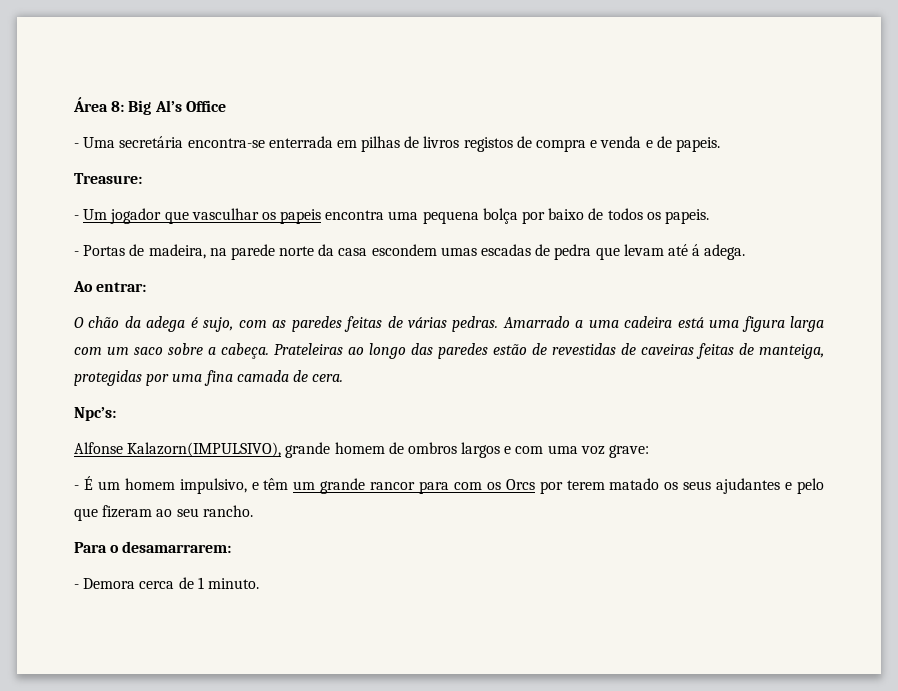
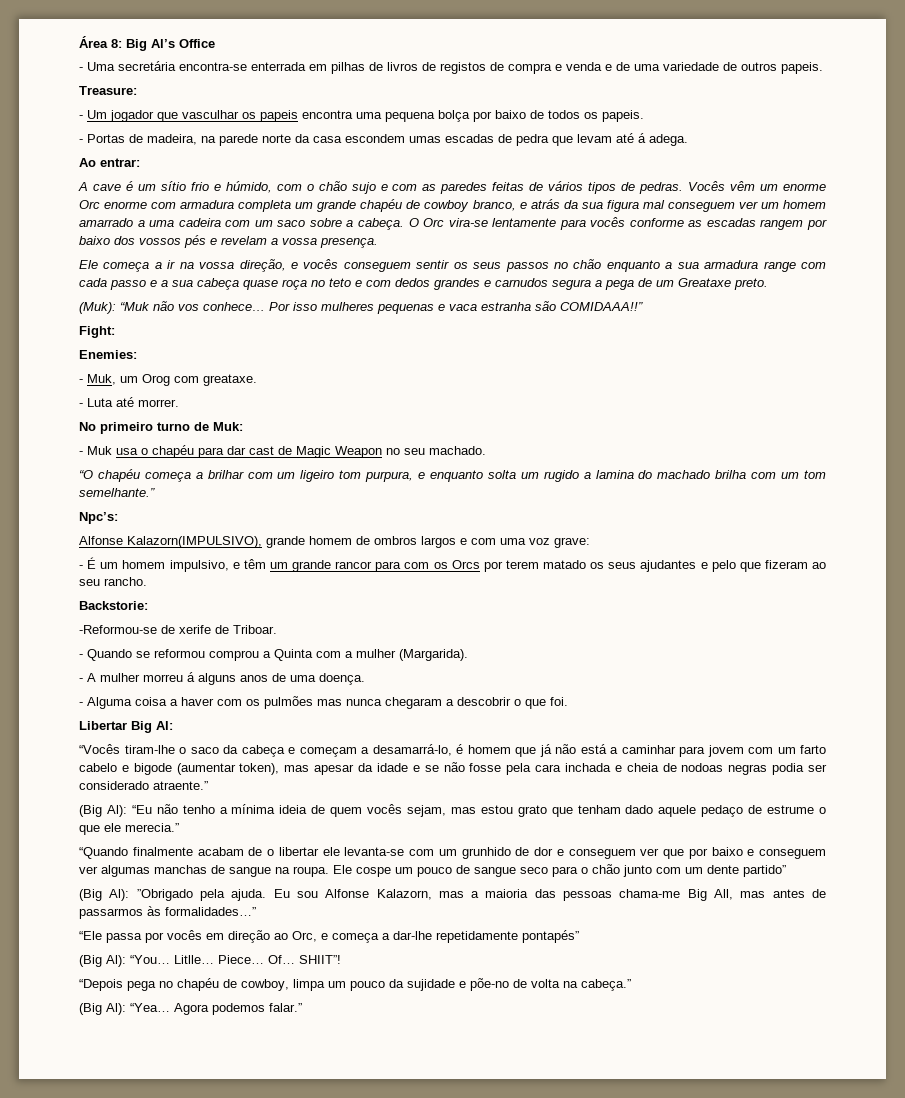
- - Uma secretária encontra-se enterrada em pilhas de livros registos de compra e venda e de papeis.
+ - Uma secretária encontra-se enterrada em pilhas de livros de registos de compra e venda e de uma variedade de outros papeis.
- O chão da adega é sujo, com as paredes feitas de várias pedras. Amarrado a uma cadeira está uma figura larga com um saco sobre a cabeça.
+ A cave é um sítio frio e húmido, com o chão sujo e com as paredes feitas de vários tipos de pedras. Vocês vêm um enorme Orc enorme com armadura completa um grande chapéu de cowboy branco, e atrás da sua figura mal conseguem ver um homem amarrado a uma cadeira com um saco sobre a cabeça.
- Prateleiras ao longo das paredes estão de revestidas de caveiras feitas de manteiga, protegidas por uma fina camada de cera.
+ O Orc vira-se lentamente para vocês conforme as escadas rangem por baixo dos vossos pés e revelam a vossa presença.
+ Ele começa a ir na vossa direção, e vocês conseguem sentir os seus passos no chão enquanto a sua armadura range com cada passo e a sua cabeça quase roça no teto e com dedos grandes e carnudos segura a pega de um Greataxe preto.
+ (Muk): “Muk não vos conhece… Por isso mulheres pequenas e vaca estranha são COMIDAAA!!”
+ Fight:
+ Enemies:
+ - Muk, um Orog com greataxe.
+ - Luta até morrer.
+ No primeiro turno de Muk:
+ - Muk usa o chapéu para dar cast de Magic Weapon no seu machado.
+ “O chapéu começa a brilhar com um ligeiro tom purpura, e enquanto solta um rugido a lamina do machado brilha com um tom semelhante.”
- Para o desamarrarem:
- - Demora cerca de 1 minuto.
+ Backstorie:
+ -Reformou-se de xerife de Triboar.
+ - Quando se reformou comprou a Quinta com a mulher (Margarida).
+ - A mulher morreu á alguns anos de uma doença.
+ - Alguma coisa a haver com os pulmões mas nunca chegaram a descobrir o que foi.
+ Libertar Big Al:
+ “Vocês tiram-lhe o saco da cabeça e começam a desamarrá-lo, é homem que já não está a caminhar para jovem com um farto cabelo e bigode (aumentar token), mas apesar da idade e se não fosse pela cara inchada e cheia de nodoas negras podia ser considerado atraente.”
+ (Big Al): “Eu não tenho a mínima ideia de quem vocês sejam, mas estou grato que tenham dado aquele pedaço de estrume o que ele merecia.”
+ “Quando finalmente acabam de o libertar ele levanta-se com um grunhido de dor e conseguem ver que por baixo e conseguem ver algumas manchas de sangue na roupa. Ele cospe um pouco de sangue seco para o chão junto com um dente partido”
+ (Big Al): ”Obrigado pela ajuda. Eu sou Alfonse Kalazorn, mas a maioria das pessoas chama-me Big All, mas antes de passarmos às formalidades…”
+ “Ele passa por vocês em direção ao Orc, e começa a dar-lhe repetidamente pontapés”
+ (Big Al): “You… Litlle… Piece… Of… SHIIT”!
+ “Depois pega no chapéu de cowboy, limpa um pouco da sujidade e põe-no de volta na cabeça.”
+ (Big Al): “Yea… Agora podemos falar.”

